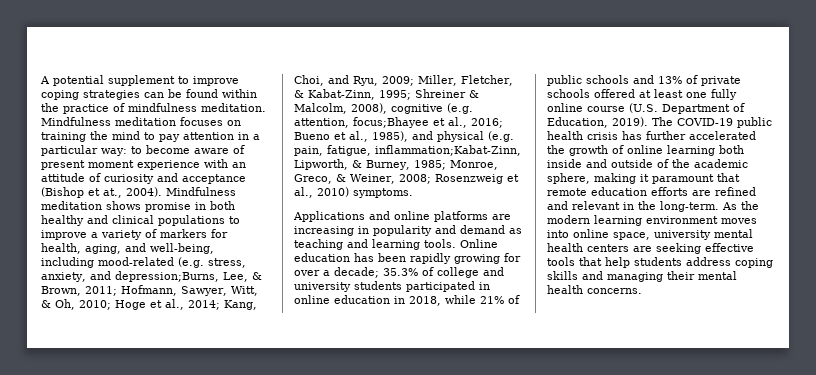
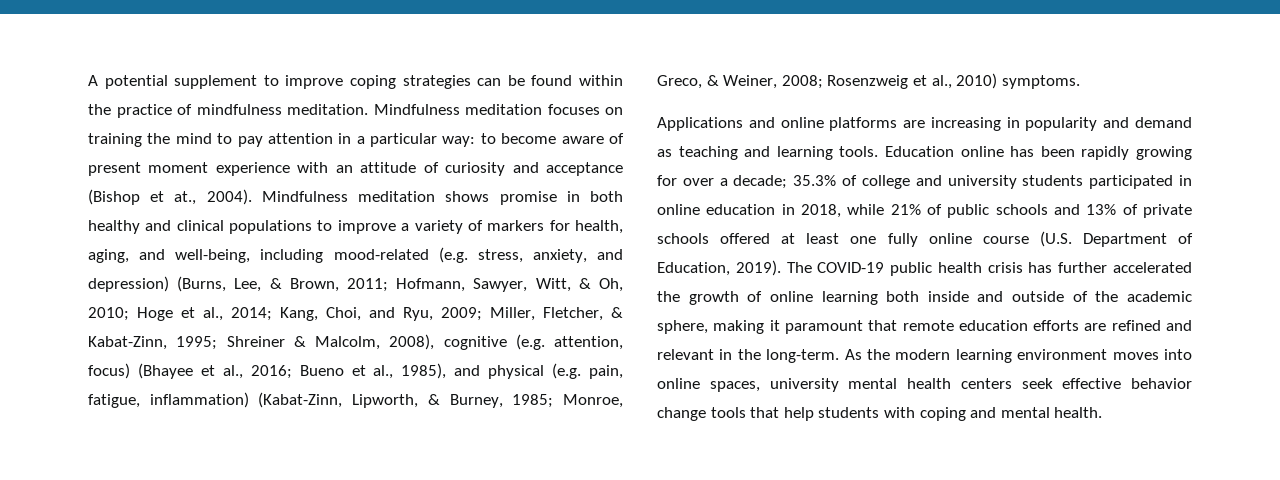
- Mindfulness meditation shows promise in both healthy and clinical populations to improve a variety of markers for health, aging, and well-being, including mood-related (e.g. stress, anxiety, and depression;Burns, Lee, & Brown, 2011;
+ Mindfulness meditation shows promise in both healthy and clinical populations to improve a variety of markers for health, aging, and well-being, including mood-related (e.g. stress, anxiety, and depression) (Burns, Lee, & Brown, 2011;
- Shreiner & Malcolm, 2008), cognitive (e.g. attention, focus;Bhayee et al., 2016;
+ Shreiner & Malcolm, 2008), cognitive (e.g. attention, focus) (Bhayee et al., 2016;
- Bueno et al., 1985), and physical (e.g. pain, fatigue, inflammation;Kabat-Zinn, Lipworth, & Burney, 1985;
+ Bueno et al., 1985), and physical (e.g. pain, fatigue, inflammation) (Kabat-Zinn, Lipworth, & Burney, 1985;
- Online education has been rapidly growing for over a decade; 35.3% of college and university students participated in online education in 2018, while 21% of public schools and 13% of private schools offered at least one fully online course (U.S. Department of Education, 2019).
+ Education online has been rapidly growing for over a decade; 35.3% of college and university students participated in online education in 2018, while 21% of public schools and 13% of private schools offered at least one fully online course (U.S. Department of Education, 2019).
- As the modern learning environment moves into online space, university mental health centers are seeking effective tools that help students address coping skills and managing their mental health concerns.
+ As the modern learning environment moves into online spaces, university mental health centers seek effective behavior change tools that help students with coping and mental health.

